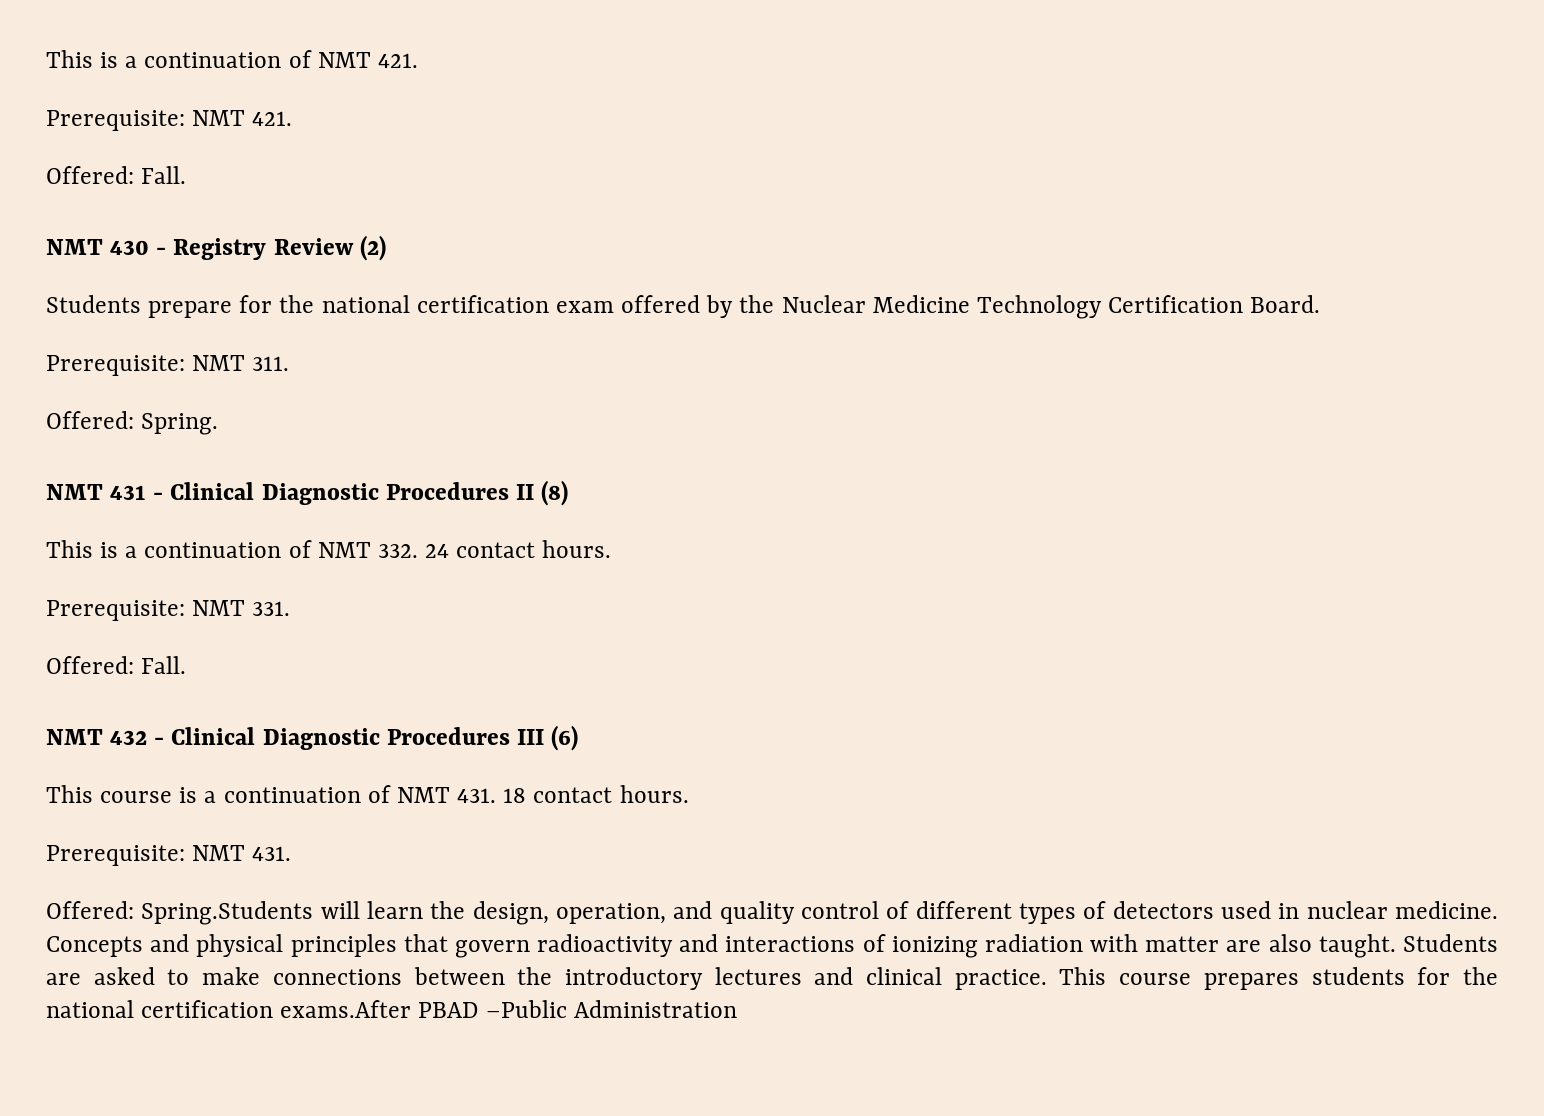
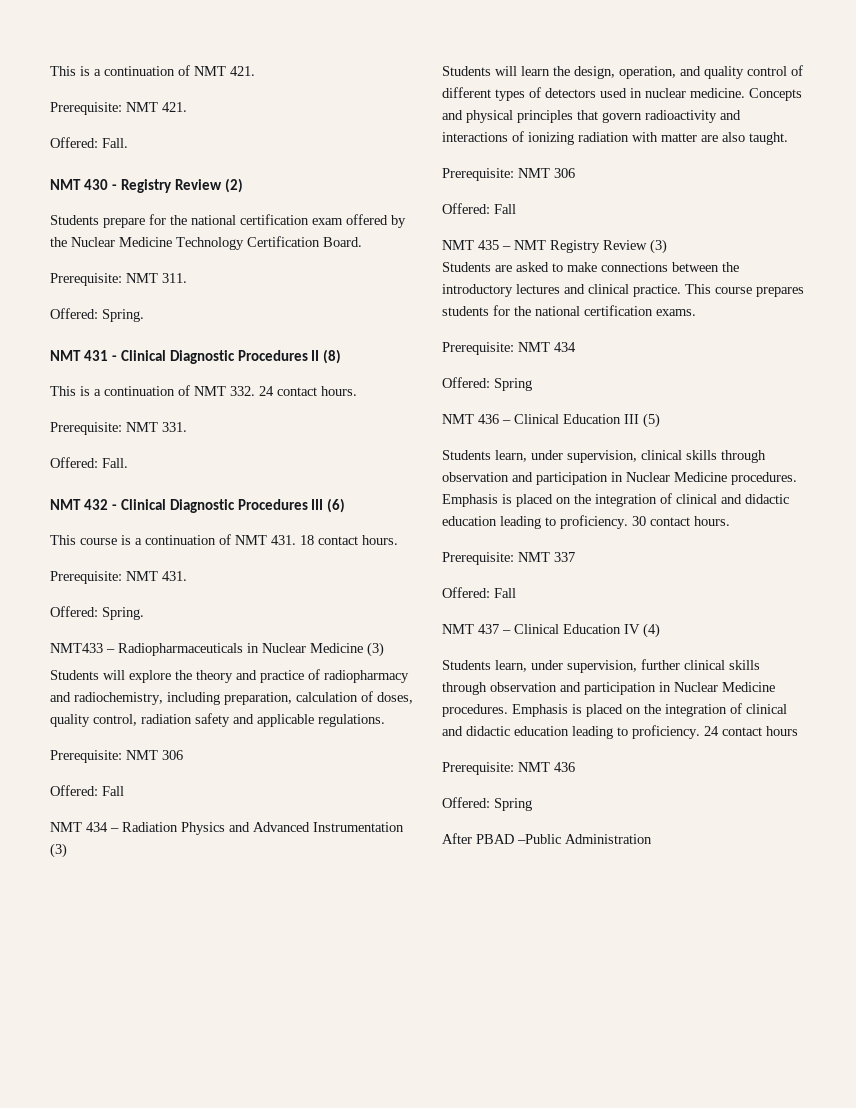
  Prerequisite: NMT 431.
- Offered: Spring.Students will learn the design, operation, and quality control of different types of detectors used in nuclear medicine.
+ Offered: Spring.
+ NMT433 – Radiopharmaceuticals in Nuclear Medicine (3)
+ Students will explore the theory and practice of radiopharmacy and radiochemistry, including preparation, calculation of doses, quality control, radiation safety and applicable regulations.
+ Prerequisite: NMT 306
+ Offered: Fall
+ NMT 434 – Radiation Physics and Advanced Instrumentation (3)
+ Students will learn the design, operation, and quality control of different types of detectors used in nuclear medicine.
- Concepts and physical principles that govern radioactivity and interactions of ionizing radiation with matter are also taught. Students are asked to make connections between the introductory lectures and clinical practice.
+ Concepts and physical principles that govern radioactivity and interactions of ionizing radiation with matter are also taught.
+ Prerequisite: NMT 306
+ Offered: Fall
+ NMT 435 – NMT Registry Review (3)
+ Students are asked to make connections between the introductory lectures and clinical practice.
- This course prepares students for the national certification exams.After PBAD –Public Administration
+ This course prepares students for the national certification exams.
+ Prerequisite: NMT 434
+ Offered: Spring
+ NMT 436 – Clinical Education III (5)
+ Students learn, under supervision, clinical skills through observation and participation in Nuclear Medicine procedures. Emphasis is placed on the integration of clinical and didactic education leading to proficiency. 30 contact hours.
+ Prerequisite: NMT 337
+ Offered: Fall
+ NMT 437 – Clinical Education IV (4)
+ Students learn, under supervision, further clinical skills through observation and participation in Nuclear Medicine procedures. Emphasis is placed on the integration of clinical and didactic education leading to proficiency. 24 contact hours
+ Prerequisite: NMT 436
+ Offered: Spring
+ After PBAD –Public Administration

